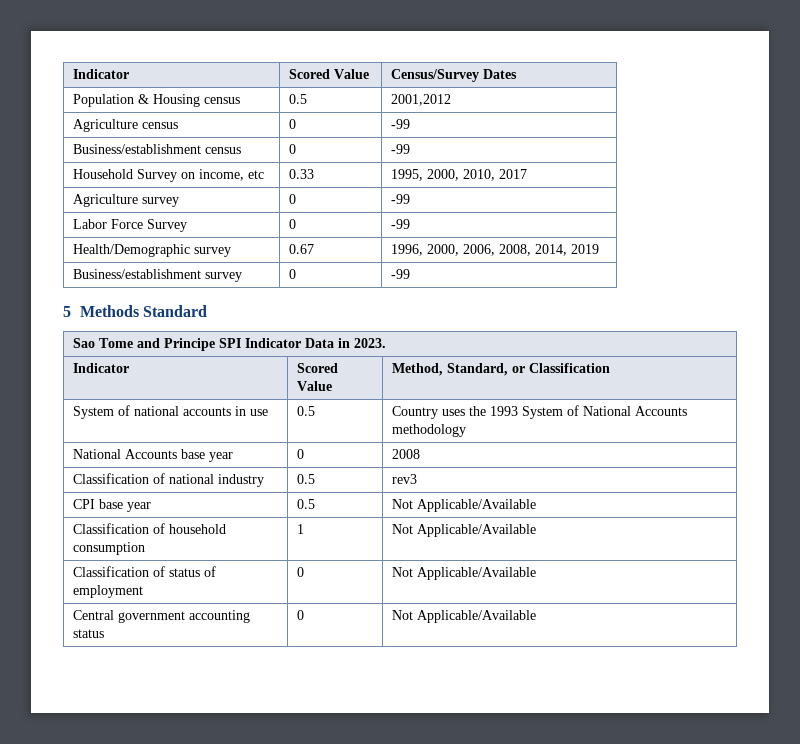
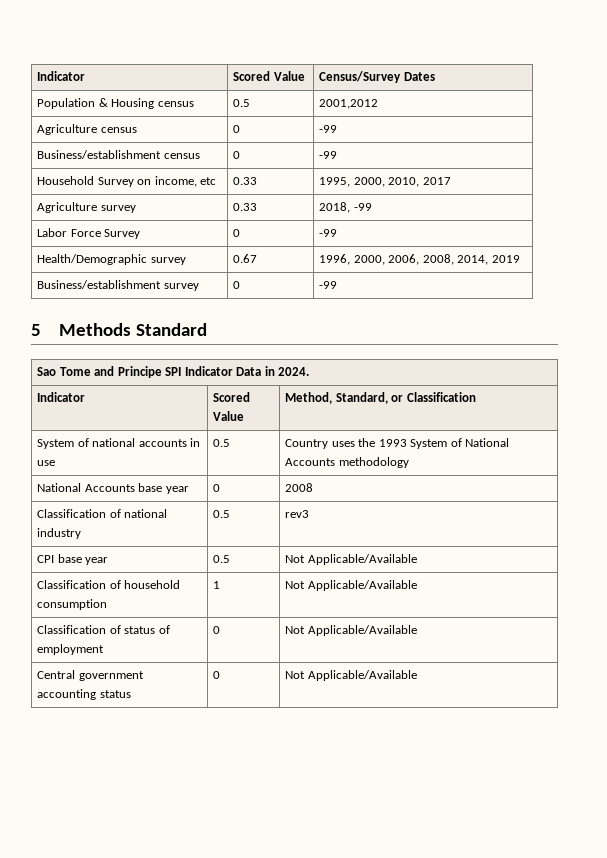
- Agriculture survey | 0 | -99
+ Agriculture survey | 0.33 | 2018, -99
- Sao Tome and Principe SPI Indicator Data in 2023.
+ Sao Tome and Principe SPI Indicator Data in 2024.

